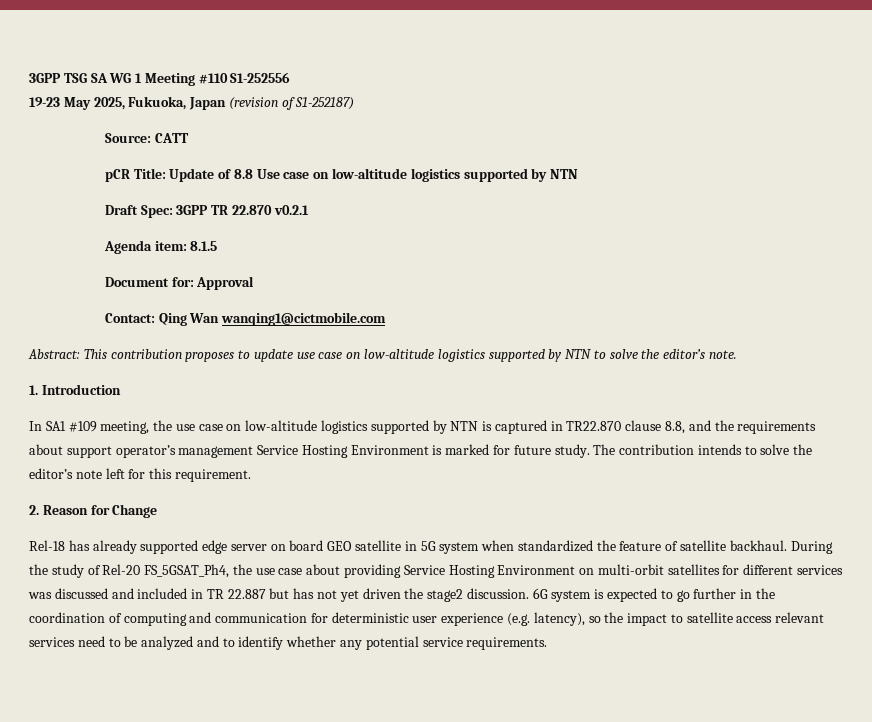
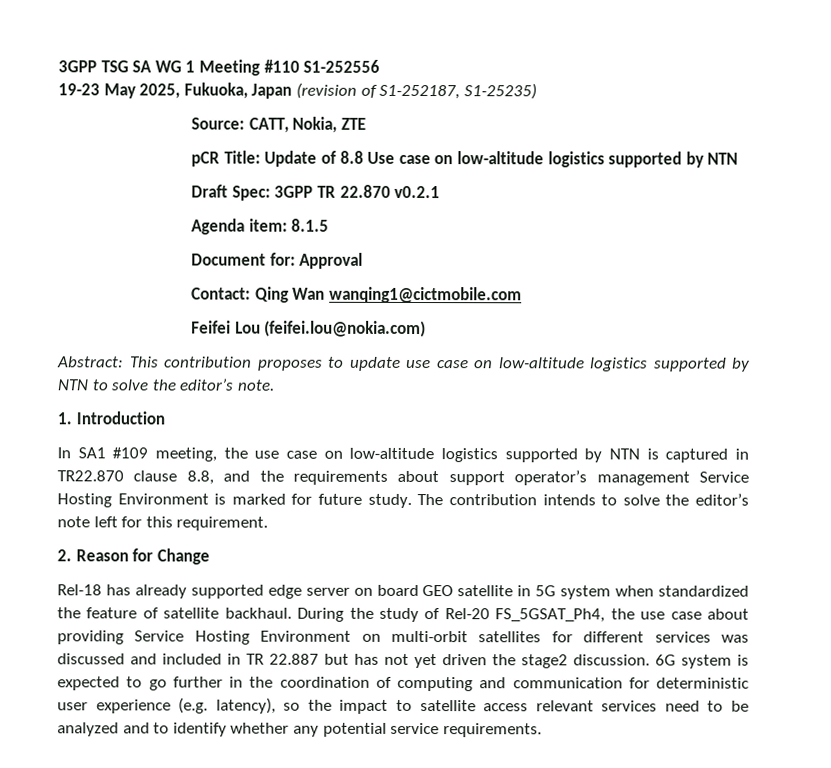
- 19-23 May 2025, Fukuoka, Japan (revision of S1-252187)
+ 19-23 May 2025, Fukuoka, Japan (revision of S1-252187, S1-25235)
- Source: CATT
+ Source: CATT, Nokia, ZTE
+ Feifei Lou (feifei.lou@nokia.com)

